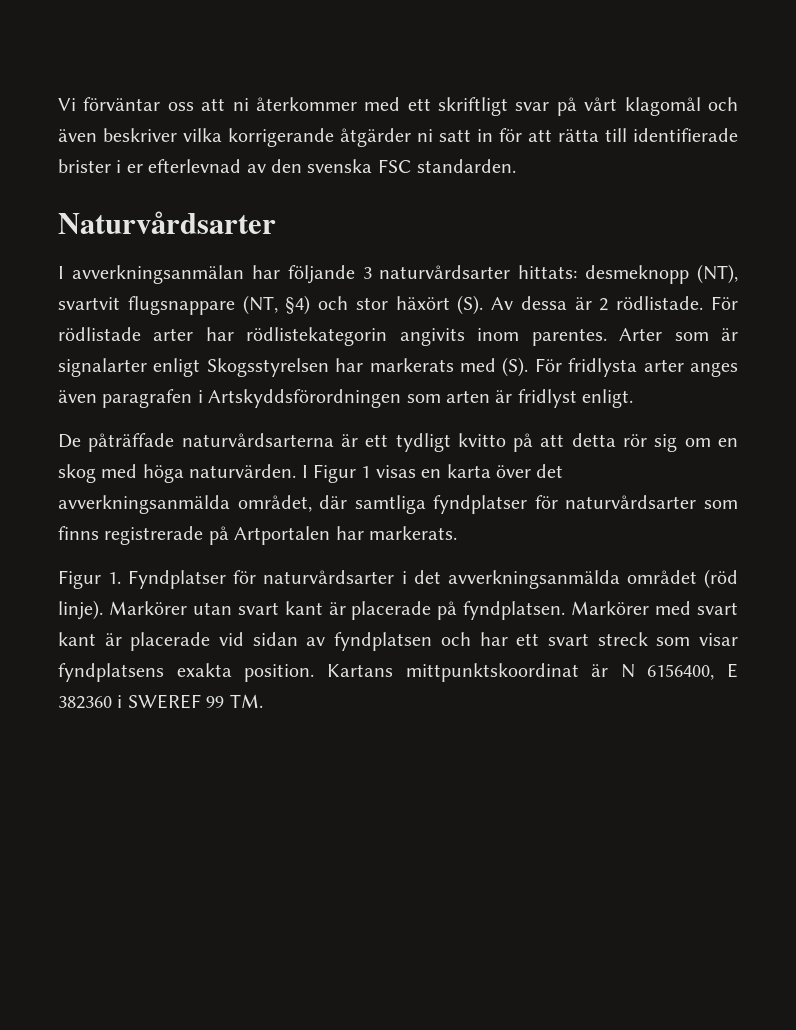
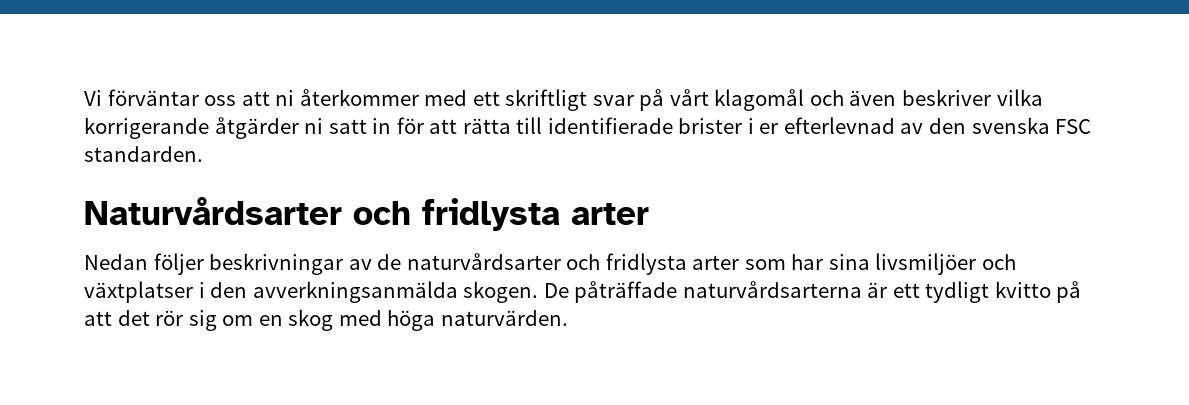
- Naturvårdsarter
- I avverkningsanmälan har följande 3 naturvårdsarter hittats: desmeknopp (NT), svartvit flugsnappare (NT, §4) och stor häxört (S). Av dessa är 2 rödlistade. För rödlistade arter har rödlistekategorin angivits inom parentes. Arter som är signalarter enligt Skogsstyrelsen har markerats med (S). För fridlysta arter anges även paragrafen i Artskyddsförordningen som arten är fridlyst enligt.
- De påträffade naturvårdsarterna är ett tydligt kvitto på att detta rör sig om en skog med höga naturvärden. I Figur 1 visas en karta över det avverkningsanmälda området, där samtliga fyndplatser för naturvårdsarter som finns registrerade på Artportalen har markerats.
- Figur 1. Fyndplatser för naturvårdsarter i det avverkningsanmälda området (röd linje). Markörer utan svart kant är placerade på fyndplatsen. Markörer med svart kant är placerade vid sidan av fyndplatsen och har ett svart streck som visar fyndplatsens exakta position. Kartans mittpunktskoordinat är N 6156400, E 382360 i SWEREF 99 TM.
+ Naturvårdsarter och fridlysta arter
+ Nedan följer beskrivningar av de naturvårdsarter och fridlysta arter som har sina livsmiljöer och växtplatser i den avverkningsanmälda skogen. De påträffade naturvårdsarterna är ett tydligt kvitto på att det rör sig om en skog med höga naturvärden.

